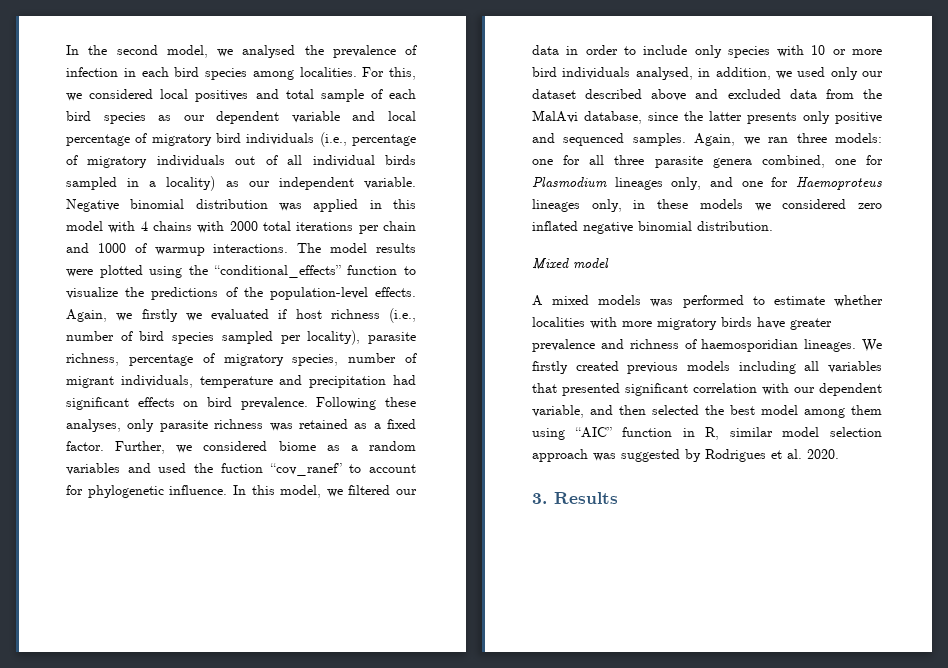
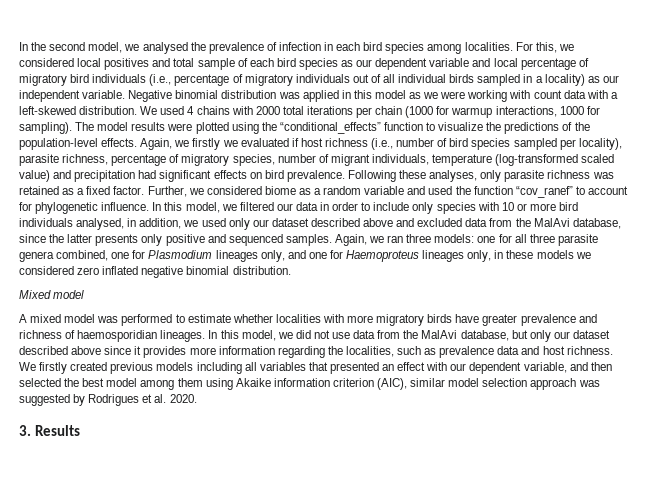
- Negative binomial distribution was applied in this model with 4 chains with 2000 total iterations per chain and 1000 of warmup interactions.
+ Negative binomial distribution was applied in this model as we were working with count data with a left-skewed distribution. We used 4 chains with 2000 total iterations per chain (1000 for warmup interactions, 1000 for sampling).
- Again, we firstly we evaluated if host richness (i.e., number of bird species sampled per locality), parasite richness, percentage of migratory species, number of migrant individuals, temperature and precipitation had significant effects on bird prevalence.
+ Again, we firstly we evaluated if host richness (i.e., number of bird species sampled per locality), parasite richness, percentage of migratory species, number of migrant individuals, temperature (log-transformed scaled value) and precipitation had significant effects on bird prevalence.
- Further, we considered biome as a random variables and used the fuction “cov_ranef” to account for phylogenetic influence.
+ Further, we considered biome as a random variable and used the function “cov_ranef” to account for phylogenetic influence.
- A mixed models was performed to estimate whether localities with more migratory birds have greater prevalence and richness of haemosporidian lineages.
+ A mixed model was performed to estimate whether localities with more migratory birds have greater prevalence and richness of haemosporidian lineages.
+ In this model, we did not use data from the MalAvi database, but only our dataset described above since it provides more information regarding the localities, such as prevalence data and host richness.
- We firstly created previous models including all variables that presented significant correlation with our dependent variable, and then selected the best model among them using “AIC” function in R, similar model selection approach was suggested by Rodrigues et al. 2020.
+ We firstly created previous models including all variables that presented an effect with our dependent variable, and then selected the best model among them using Akaike information criterion (AIC), similar model selection approach was suggested by Rodrigues et al. 2020.

